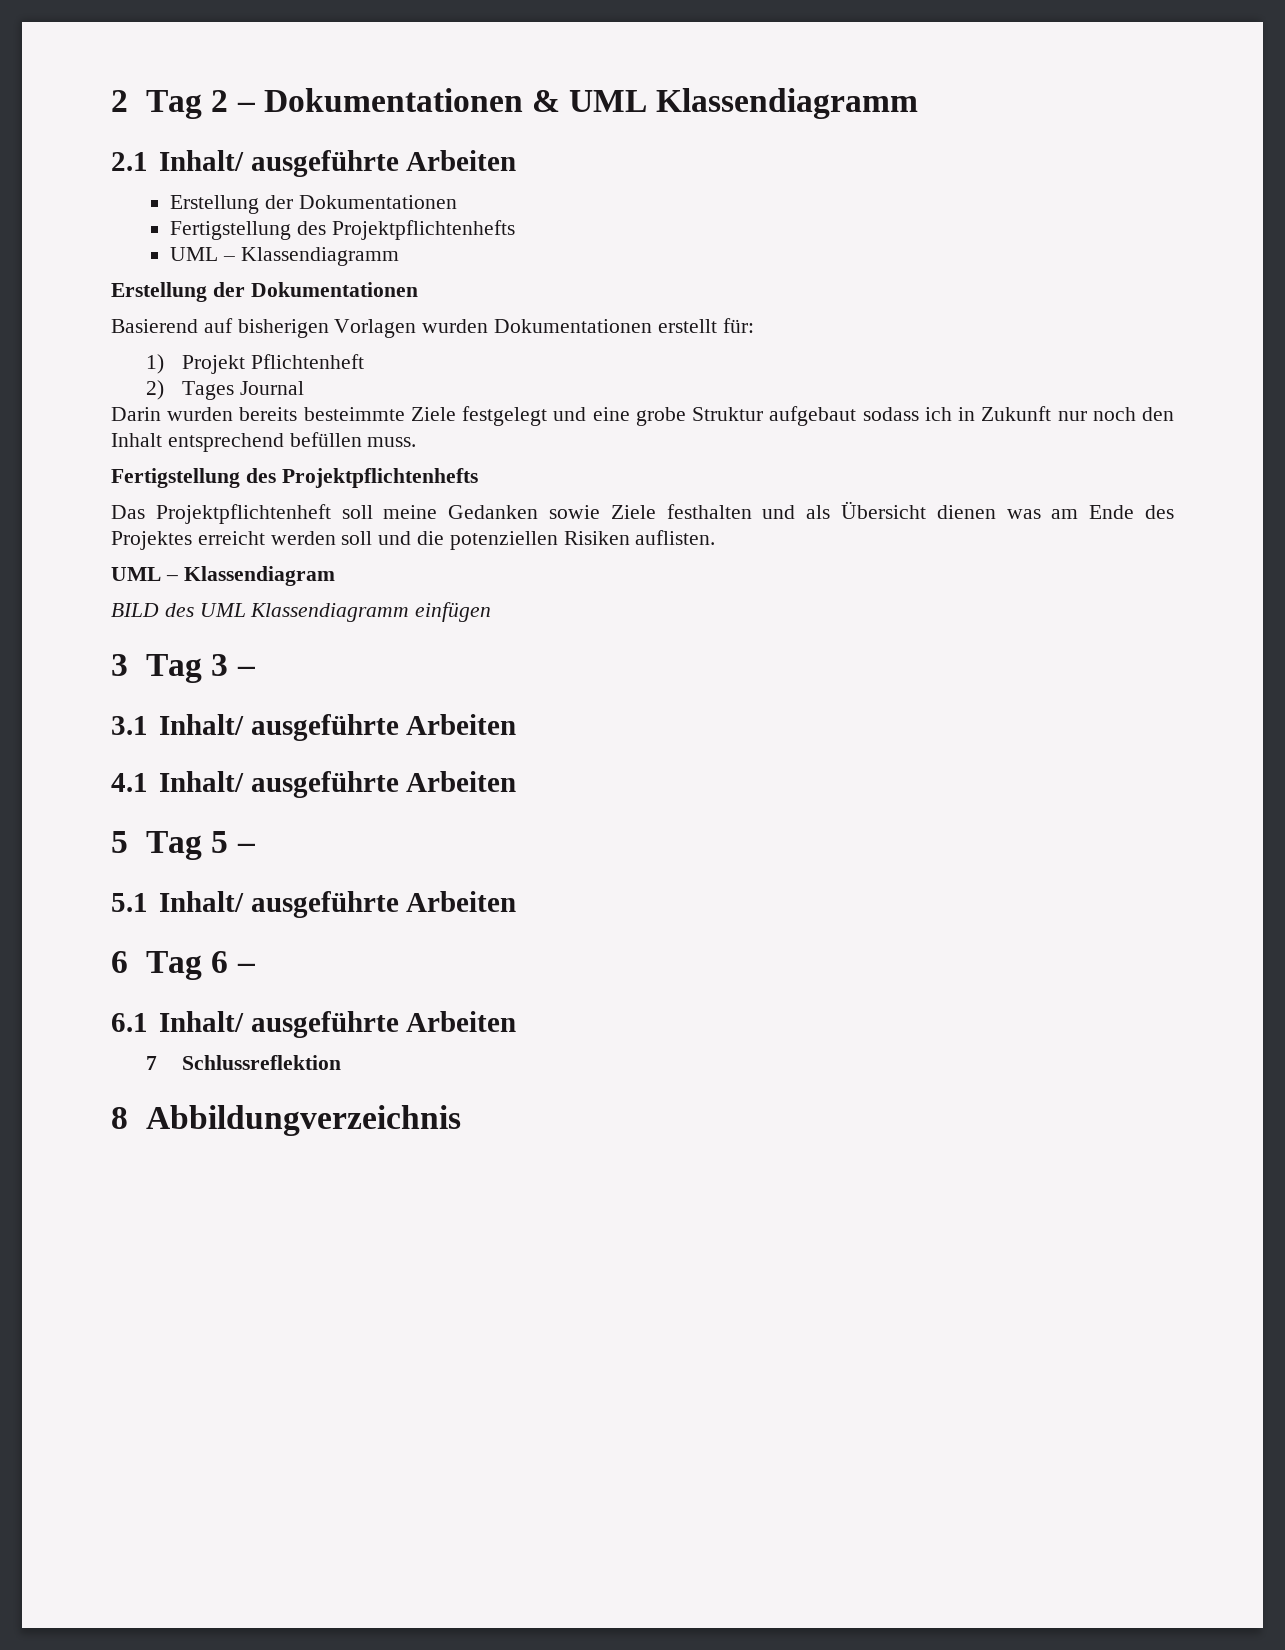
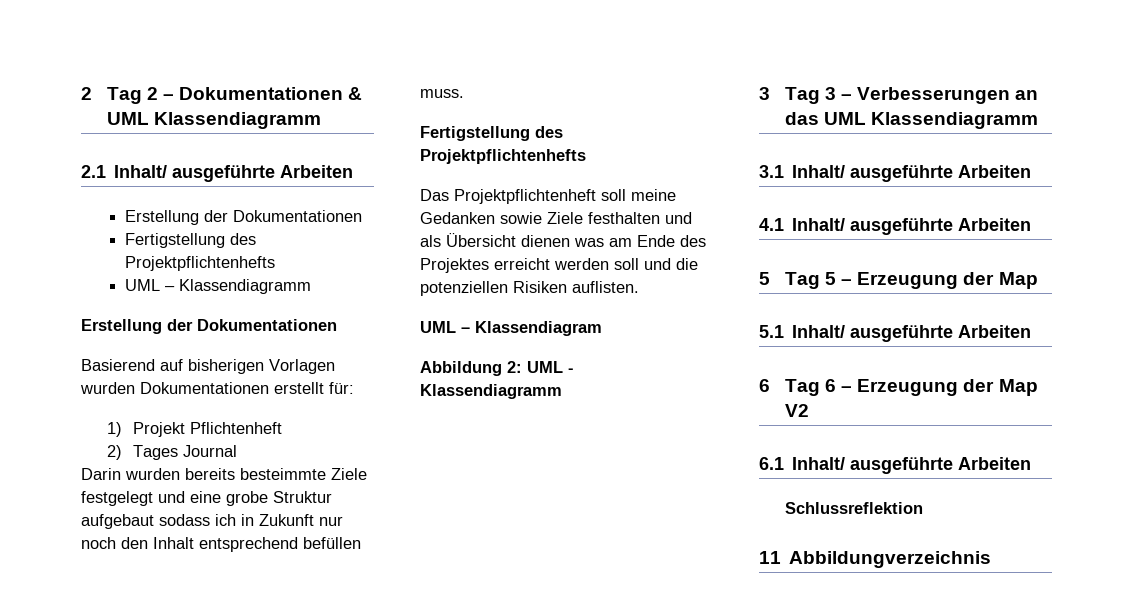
- BILD des UML Klassendiagramm einfügen
+ Abbildung 2: UML - Klassendiagramm
- 3 Tag 3 –
+ 3 Tag 3 – Verbesserungen an das UML Klassendiagramm
- 5 Tag 5 –
+ 5 Tag 5 – Erzeugung der Map
- 6 Tag 6 –
+ 6 Tag 6 – Erzeugung der Map V2
- 7 Schlussreflektion
+ Schlussreflektion
- 8 Abbildungverzeichnis
+ 11 Abbildungverzeichnis

